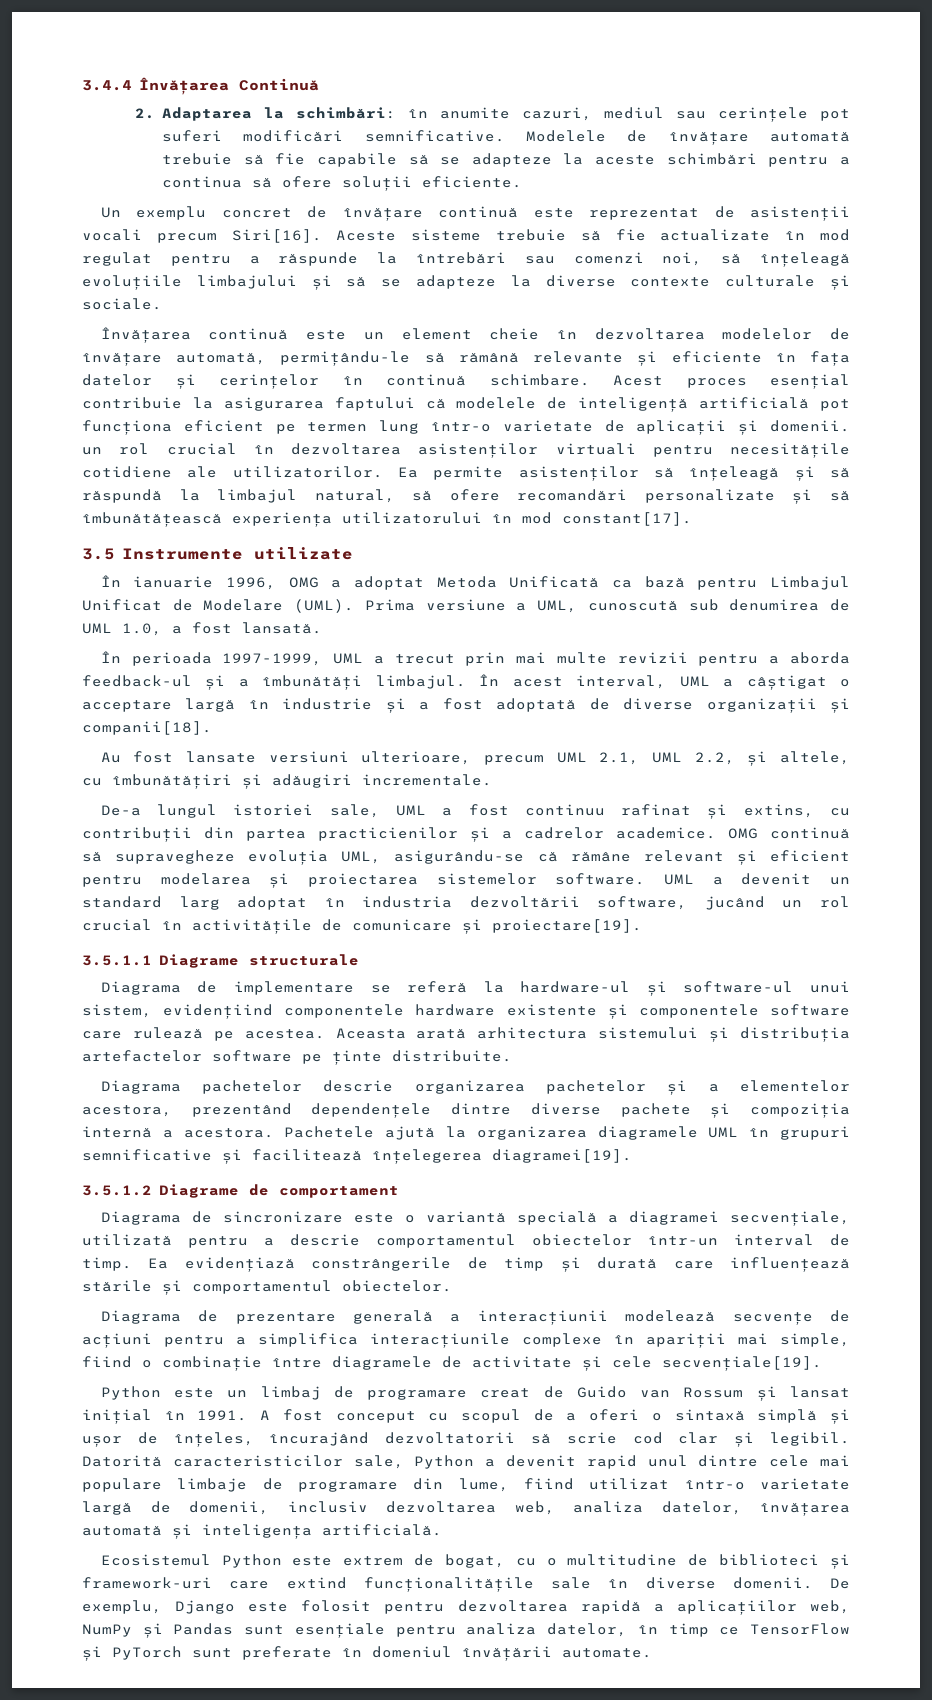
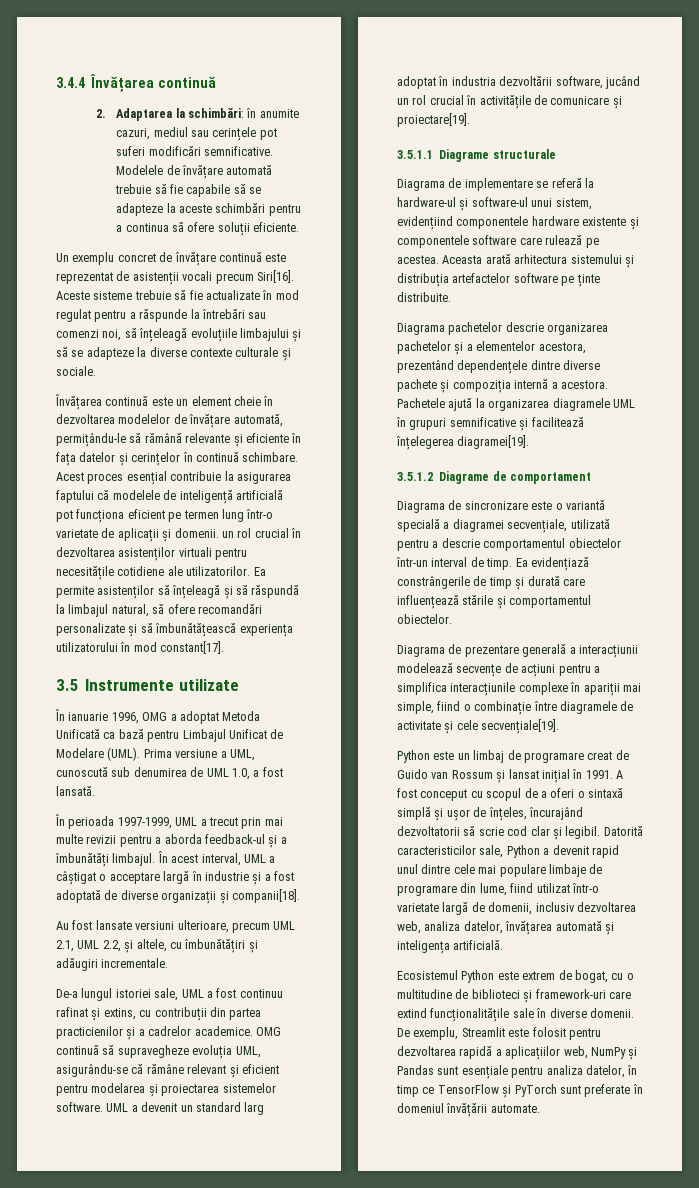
- 3.4.4 Învățarea Continuă
+ 3.4.4 Învățarea continuă
- De exemplu, Django este folosit pentru dezvoltarea rapidă a aplicațiilor web, NumPy și Pandas sunt esențiale pentru analiza datelor, în timp ce TensorFlow și PyTorch sunt preferate în domeniul învățării automate.
+ De exemplu, Streamlit este folosit pentru dezvoltarea rapidă a aplicațiilor web, NumPy și Pandas sunt esențiale pentru analiza datelor, în timp ce TensorFlow și PyTorch sunt preferate în domeniul învățării automate.

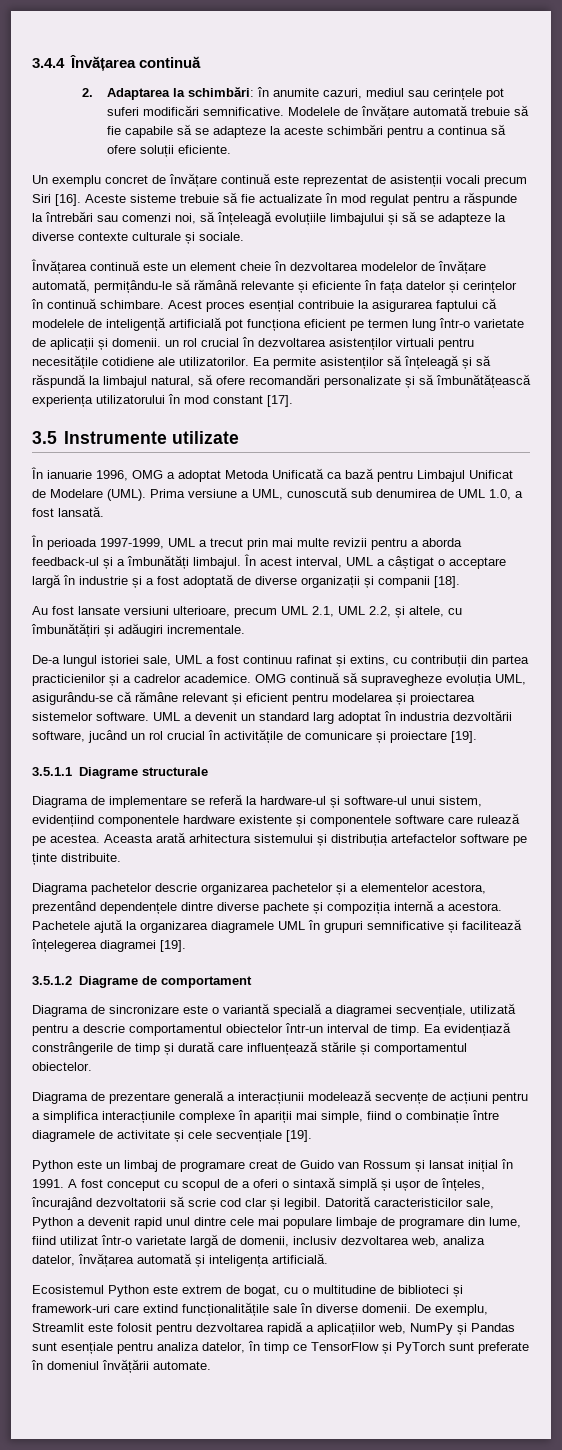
- Un exemplu concret de învățare continuă este reprezentat de asistenții vocali precum Siri[16].
+ Un exemplu concret de învățare continuă este reprezentat de asistenții vocali precum Siri [16].
- Ea permite asistenților să înțeleagă și să răspundă la limbajul natural, să ofere recomandări personalizate și să îmbunătățească experiența utilizatorului în mod constant[17].
+ Ea permite asistenților să înțeleagă și să răspundă la limbajul natural, să ofere recomandări personalizate și să îmbunătățească experiența utilizatorului în mod constant [17].
- În acest interval, UML a câștigat o acceptare largă în industrie și a fost adoptată de diverse organizații și companii[18].
+ În acest interval, UML a câștigat o acceptare largă în industrie și a fost adoptată de diverse organizații și companii [18].
- UML a devenit un standard larg adoptat în industria dezvoltării software, jucând un rol crucial în activitățile de comunicare și proiectare[19].
+ UML a devenit un standard larg adoptat în industria dezvoltării software, jucând un rol crucial în activitățile de comunicare și proiectare [19].
- Pachetele ajută la organizarea diagramele UML în grupuri semnificative și facilitează înțelegerea diagramei[19].
+ Pachetele ajută la organizarea diagramele UML în grupuri semnificative și facilitează înțelegerea diagramei [19].
- Diagrama de prezentare generală a interacțiunii modelează secvențe de acțiuni pentru a simplifica interacțiunile complexe în apariții mai simple, fiind o combinație între diagramele de activitate și cele secvențiale[19].
+ Diagrama de prezentare generală a interacțiunii modelează secvențe de acțiuni pentru a simplifica interacțiunile complexe în apariții mai simple, fiind o combinație între diagramele de activitate și cele secvențiale [19].

